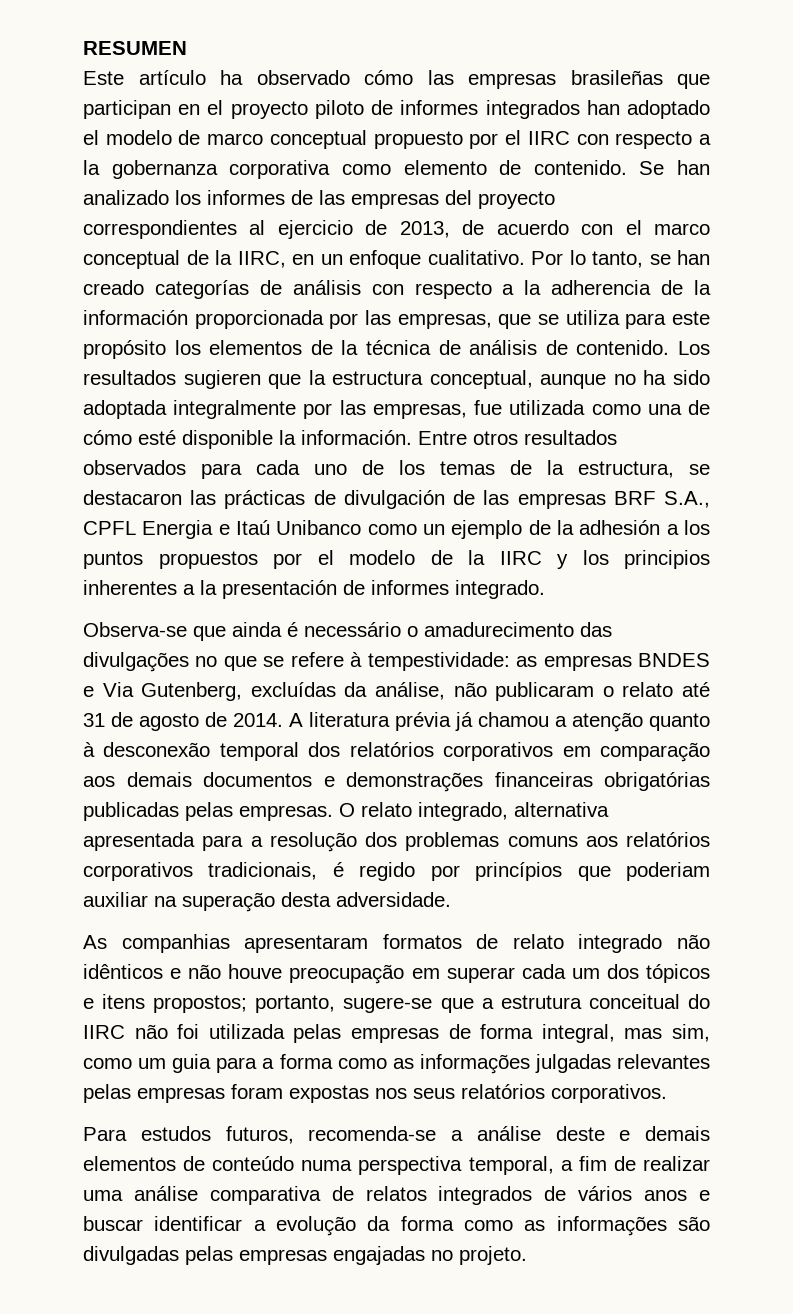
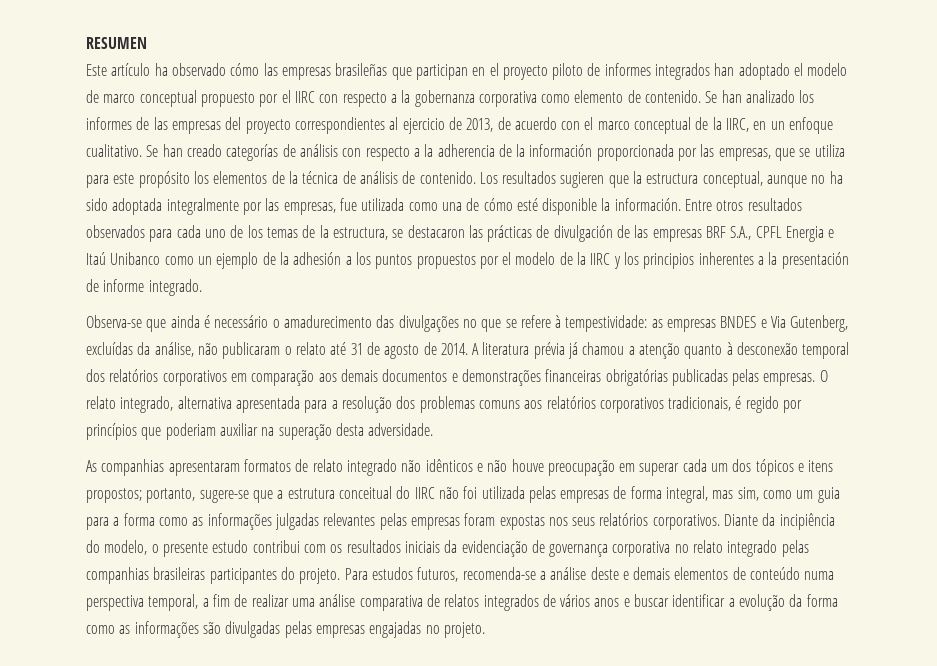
- Por lo tanto, se han creado categorías de análisis con respecto a la adherencia de la información proporcionada por las empresas, que se utiliza para este propósito los elementos de la técnica de análisis de contenido.
+ Se han creado categorías de análisis con respecto a la adherencia de la información proporcionada por las empresas, que se utiliza para este propósito los elementos de la técnica de análisis de contenido.
- Entre otros resultados observados para cada uno de los temas de la estructura, se destacaron las prácticas de divulgación de las empresas BRF S.A., CPFL Energia e Itaú Unibanco como un ejemplo de la adhesión a los puntos propuestos por el modelo de la IIRC y los principios inherentes a la presentación de informes integrado.
+ Entre otros resultados observados para cada uno de los temas de la estructura, se destacaron las prácticas de divulgación de las empresas BRF S.A., CPFL Energia e Itaú Unibanco como un ejemplo de la adhesión a los puntos propuestos por el modelo de la IIRC y los principios inherentes a la presentación de informe integrado.
- portanto, sugere-se que a estrutura conceitual do IIRC não foi utilizada pelas empresas de forma integral, mas sim, como um guia para a forma como as informações julgadas relevantes pelas empresas foram expostas nos seus relatórios corporativos.
- Para estudos futuros, recomenda-se a análise deste e demais elementos de conteúdo numa perspectiva temporal, a fim de realizar uma análise comparativa de relatos integrados de vários anos e buscar identificar a evolução da forma como as informações são divulgadas pelas empresas engajadas no projeto.
+ portanto, sugere-se que a estrutura conceitual do IIRC não foi utilizada pelas empresas de forma integral, mas sim, como um guia para a forma como as informações julgadas relevantes pelas empresas foram expostas nos seus relatórios corporativos. Diante da incipiência do modelo, o presente estudo contribui com os resultados iniciais da evidenciação de governança corporativa no relato integrado pelas companhias brasileiras participantes do projeto. Para estudos futuros, recomenda-se a análise deste e demais elementos de conteúdo numa perspectiva temporal, a fim de realizar uma análise comparativa de relatos integrados de vários anos e buscar identificar a evolução da forma como as informações são divulgadas pelas empresas engajadas no projeto.

